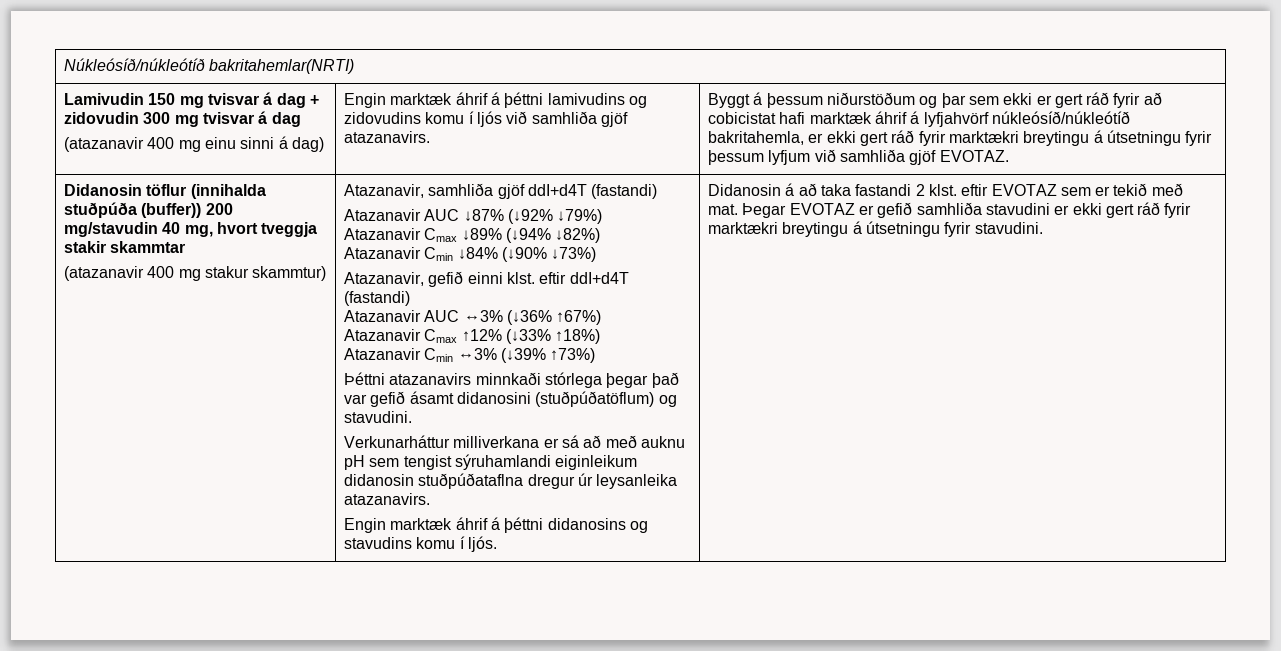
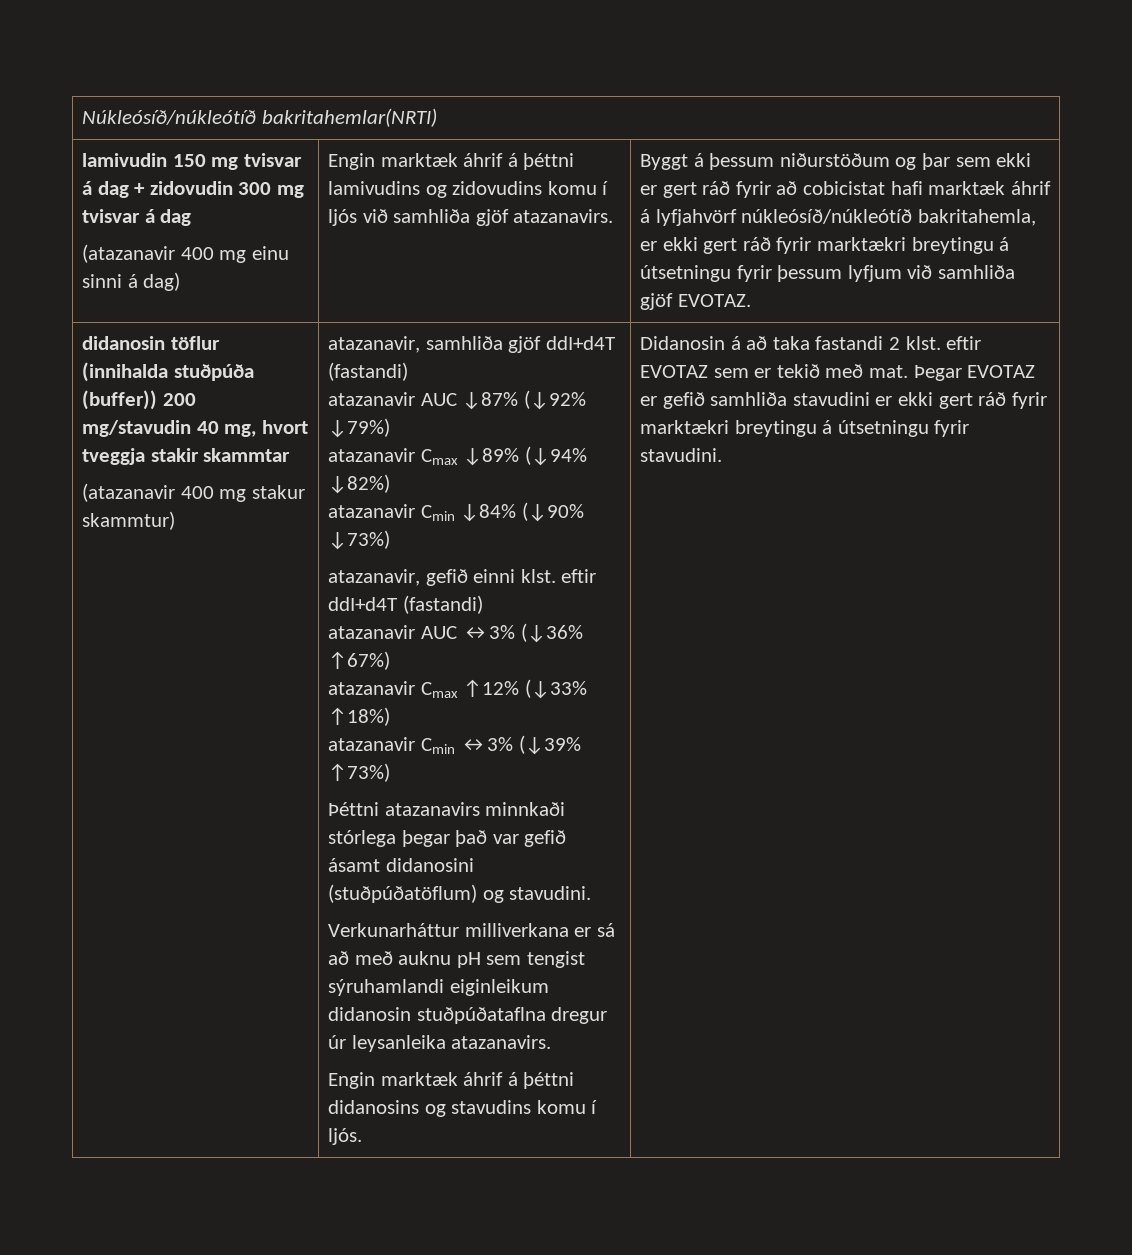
- Lamivudin 150 mg tvisvar á dag + zidovudin 300 mg tvisvar á dag
+ lamivudin 150 mg tvisvar á dag + zidovudin 300 mg tvisvar á dag
- Didanosin töflur (innihalda stuðpúða (buffer)) 200 mg/stavudin 40 mg, hvort tveggja stakir skammtar
+ didanosin töflur (innihalda stuðpúða (buffer)) 200 mg/stavudin 40 mg, hvort tveggja stakir skammtar
- Atazanavir, samhliða gjöf ddI+d4T (fastandi)
+ atazanavir, samhliða gjöf ddI+d4T (fastandi)
- Atazanavir AUC ↓87% (↓92% ↓79%)
+ atazanavir AUC ↓87% (↓92% ↓79%)
- Atazanavir Cmax ↓89% (↓94% ↓82%)
+ atazanavir Cmax ↓89% (↓94% ↓82%)
- Atazanavir Cmin ↓84% (↓90% ↓73%)
+ atazanavir Cmin ↓84% (↓90% ↓73%)
- Atazanavir, gefið einni klst. eftir ddI+d4T (fastandi)
+ atazanavir, gefið einni klst. eftir ddI+d4T (fastandi)
- Atazanavir AUC ↔3% (↓36% ↑67%)
+ atazanavir AUC ↔3% (↓36% ↑67%)
- Atazanavir Cmax ↑12% (↓33% ↑18%)
+ atazanavir Cmax ↑12% (↓33% ↑18%)
- Atazanavir Cmin ↔3% (↓39% ↑73%)
+ atazanavir Cmin ↔3% (↓39% ↑73%)

